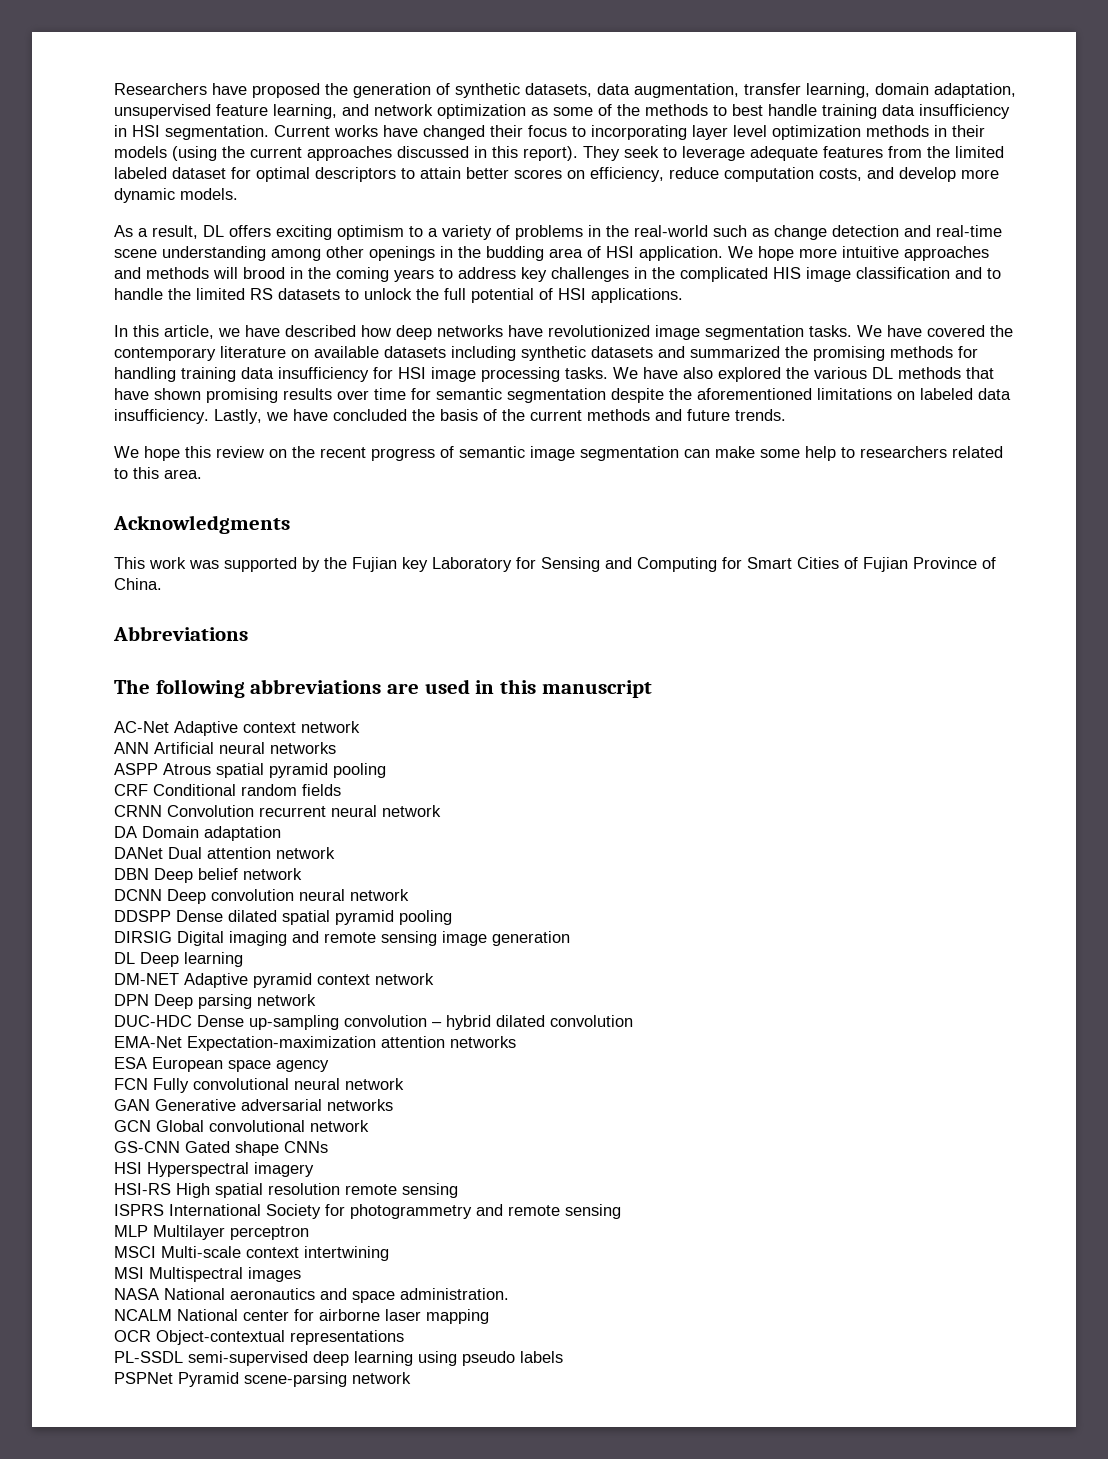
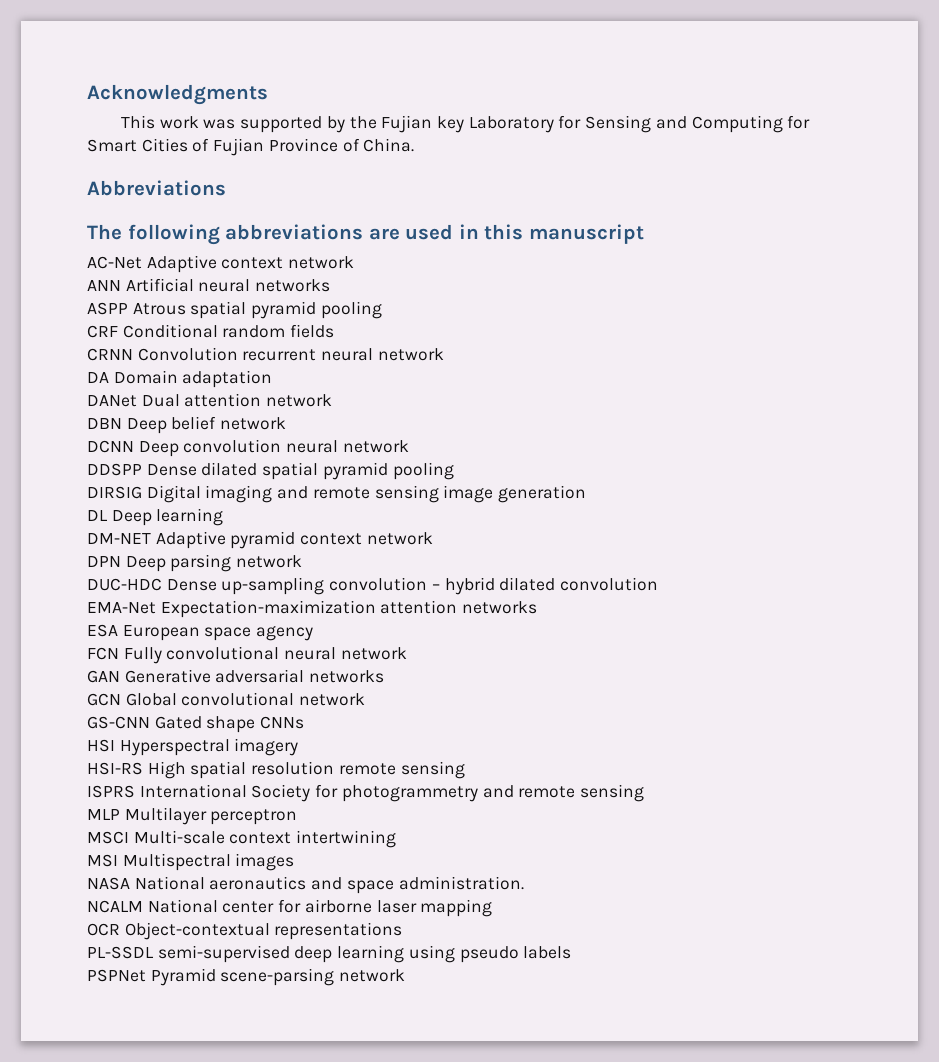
- Researchers have proposed the generation of synthetic datasets, data augmentation, transfer learning, domain adaptation, unsupervised feature learning, and network optimization as some of the methods to best handle training data insufficiency in HSI segmentation. Current works have changed their focus to incorporating layer level optimization methods in their models (using the current approaches discussed in this report). They seek to leverage adequate features from the limited labeled dataset for optimal descriptors to attain better scores on efficiency, reduce computation costs, and develop more dynamic models.
- As a result, DL offers exciting optimism to a variety of problems in the real-world such as change detection and real-time scene understanding among other openings in the budding area of HSI application. We hope more intuitive approaches and methods will brood in the coming years to address key challenges in the complicated HIS image classification and to handle the limited RS datasets to unlock the full potential of HSI applications.
- In this article, we have described how deep networks have revolutionized image segmentation tasks. We have covered the contemporary literature on available datasets including synthetic datasets and summarized the promising methods for handling training data insufficiency for HSI image processing tasks. We have also explored the various DL methods that have shown promising results over time for semantic segmentation despite the aforementioned limitations on labeled data insufficiency. Lastly, we have concluded the basis of the current methods and future trends.
- We hope this review on the recent progress of semantic image segmentation can make some help to researchers related to this area.

